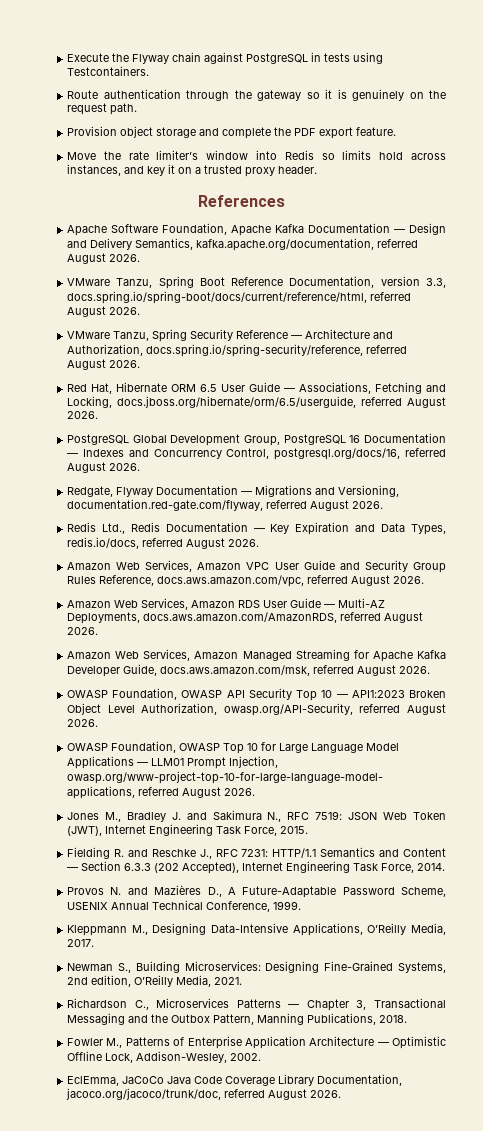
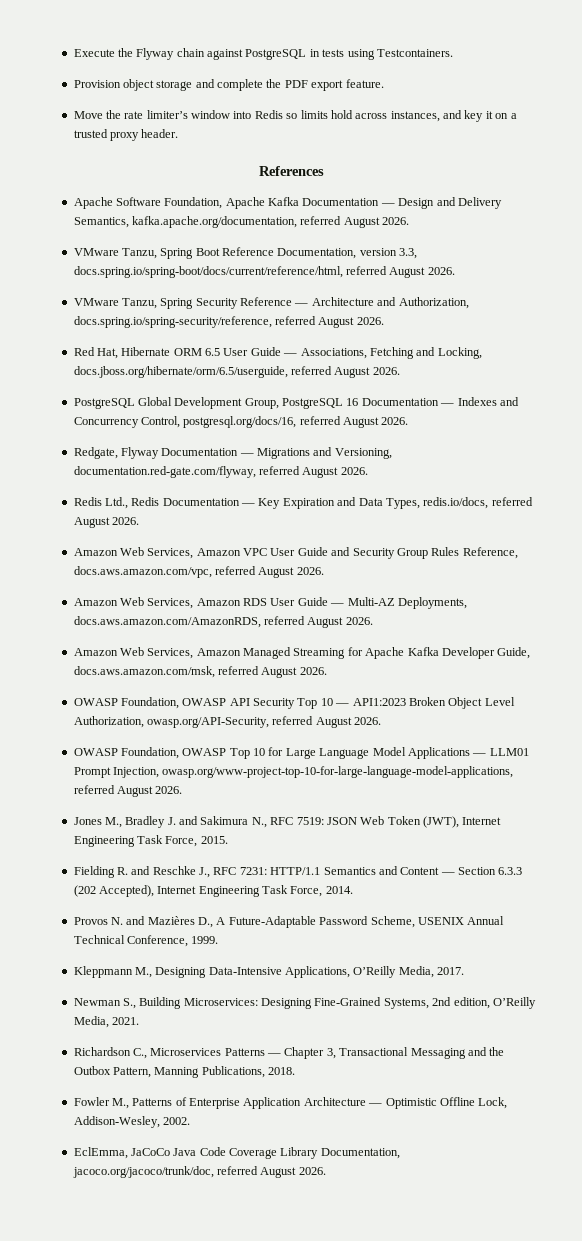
- Route authentication through the gateway so it is genuinely on the request path.

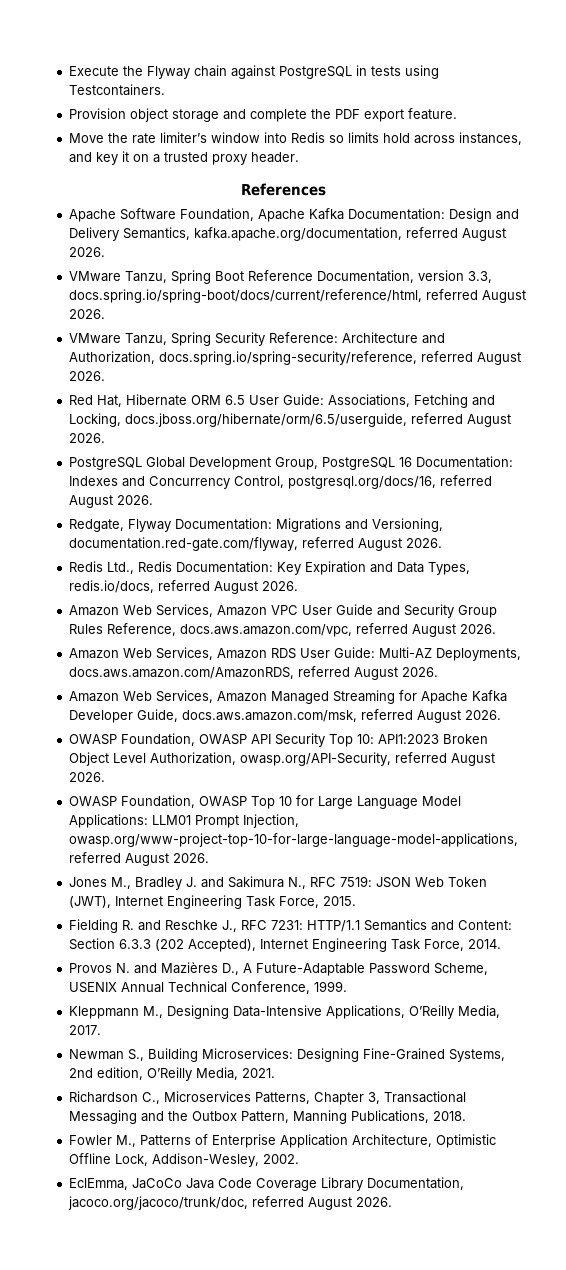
- Apache Software Foundation, Apache Kafka Documentation — Design and Delivery Semantics, kafka.apache.org/documentation, referred August 2026.
+ Apache Software Foundation, Apache Kafka Documentation: Design and Delivery Semantics, kafka.apache.org/documentation, referred August 2026.
- VMware Tanzu, Spring Security Reference — Architecture and Authorization, docs.spring.io/spring-security/reference, referred August 2026.
+ VMware Tanzu, Spring Security Reference: Architecture and Authorization, docs.spring.io/spring-security/reference, referred August 2026.
- Red Hat, Hibernate ORM 6.5 User Guide — Associations, Fetching and Locking, docs.jboss.org/hibernate/orm/6.5/userguide, referred August 2026.
+ Red Hat, Hibernate ORM 6.5 User Guide: Associations, Fetching and Locking, docs.jboss.org/hibernate/orm/6.5/userguide, referred August 2026.
- PostgreSQL Global Development Group, PostgreSQL 16 Documentation — Indexes and Concurrency Control, postgresql.org/docs/16, referred August 2026.
+ PostgreSQL Global Development Group, PostgreSQL 16 Documentation: Indexes and Concurrency Control, postgresql.org/docs/16, referred August 2026.
- Redgate, Flyway Documentation — Migrations and Versioning, documentation.red-gate.com/flyway, referred August 2026.
+ Redgate, Flyway Documentation: Migrations and Versioning, documentation.red-gate.com/flyway, referred August 2026.
- Redis Ltd., Redis Documentation — Key Expiration and Data Types, redis.io/docs, referred August 2026.
+ Redis Ltd., Redis Documentation: Key Expiration and Data Types, redis.io/docs, referred August 2026.
- Amazon Web Services, Amazon RDS User Guide — Multi-AZ Deployments, docs.aws.amazon.com/AmazonRDS, referred August 2026.
+ Amazon Web Services, Amazon RDS User Guide: Multi-AZ Deployments, docs.aws.amazon.com/AmazonRDS, referred August 2026.
- OWASP Foundation, OWASP API Security Top 10 — API1:2023 Broken Object Level Authorization, owasp.org/API-Security, referred August 2026.
+ OWASP Foundation, OWASP API Security Top 10: API1:2023 Broken Object Level Authorization, owasp.org/API-Security, referred August 2026.
- OWASP Foundation, OWASP Top 10 for Large Language Model Applications — LLM01 Prompt Injection, owasp.org/www-project-top-10-for-large-language-model-applications, referred August 2026.
+ OWASP Foundation, OWASP Top 10 for Large Language Model Applications: LLM01 Prompt Injection, owasp.org/www-project-top-10-for-large-language-model-applications, referred August 2026.
- Fielding R. and Reschke J., RFC 7231: HTTP/1.1 Semantics and Content — Section 6.3.3 (202 Accepted), Internet Engineering Task Force, 2014.
+ Fielding R. and Reschke J., RFC 7231: HTTP/1.1 Semantics and Content: Section 6.3.3 (202 Accepted), Internet Engineering Task Force, 2014.
- Richardson C., Microservices Patterns — Chapter 3, Transactional Messaging and the Outbox Pattern, Manning Publications, 2018.
+ Richardson C., Microservices Patterns, Chapter 3, Transactional Messaging and the Outbox Pattern, Manning Publications, 2018.
- Fowler M., Patterns of Enterprise Application Architecture — Optimistic Offline Lock, Addison-Wesley, 2002.
+ Fowler M., Patterns of Enterprise Application Architecture, Optimistic Offline Lock, Addison-Wesley, 2002.

